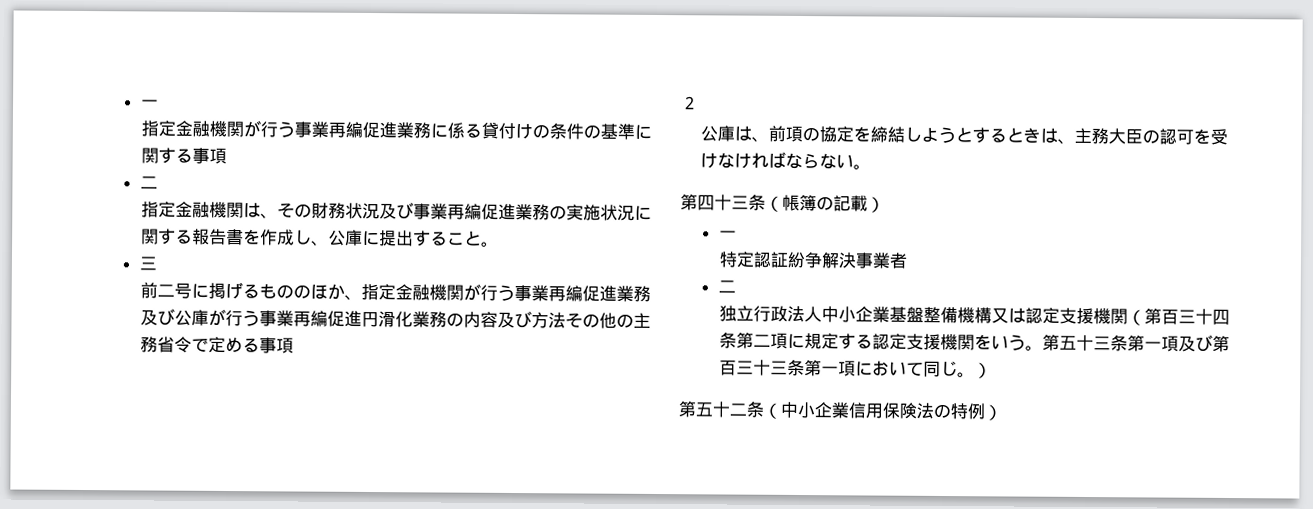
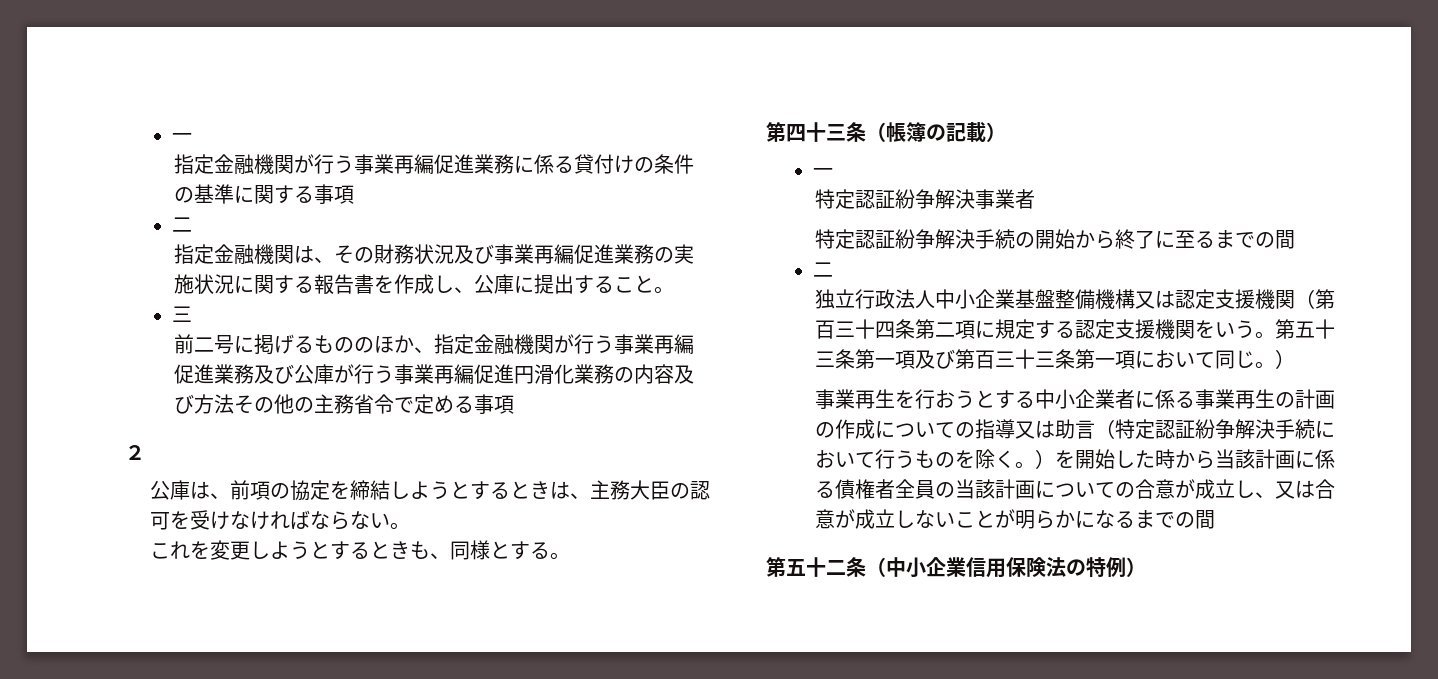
+ これを変更しようとするときも、同様とする。
+ 特定認証紛争解決手続の開始から終了に至るまでの間
+ 事業再生を行おうとする中小企業者に係る事業再生の計画の作成についての指導又は助言（特定認証紛争解決手続において行うものを除く。）を開始した時から当該計画に係る債権者全員の当該計画についての合意が成立し、又は合意が成立しないことが明らかになるまでの間

